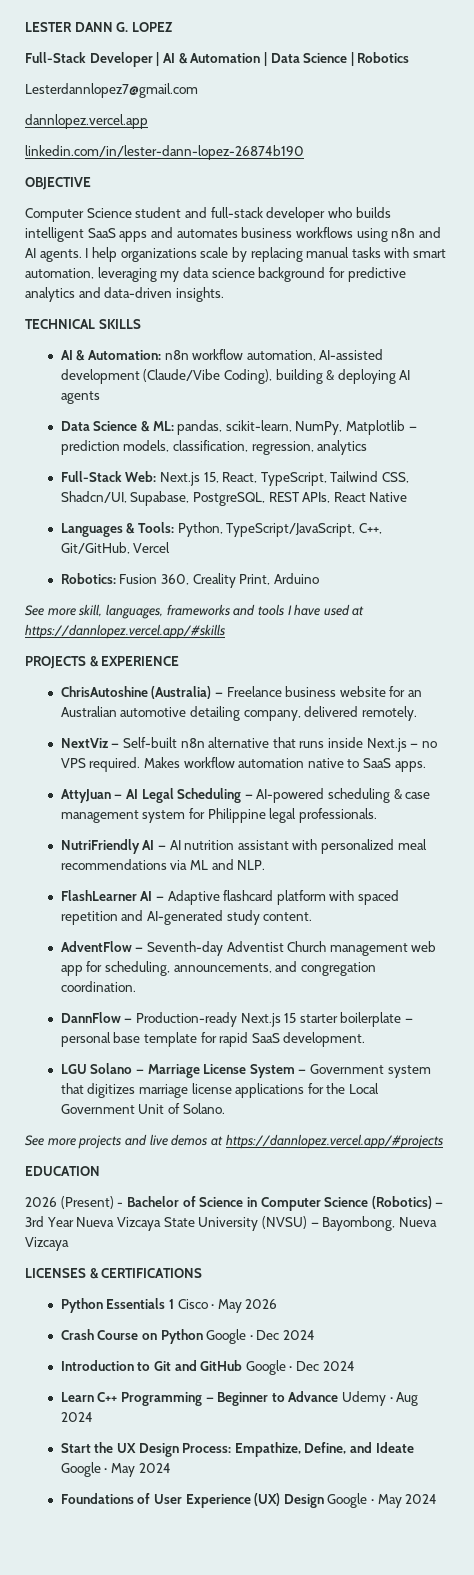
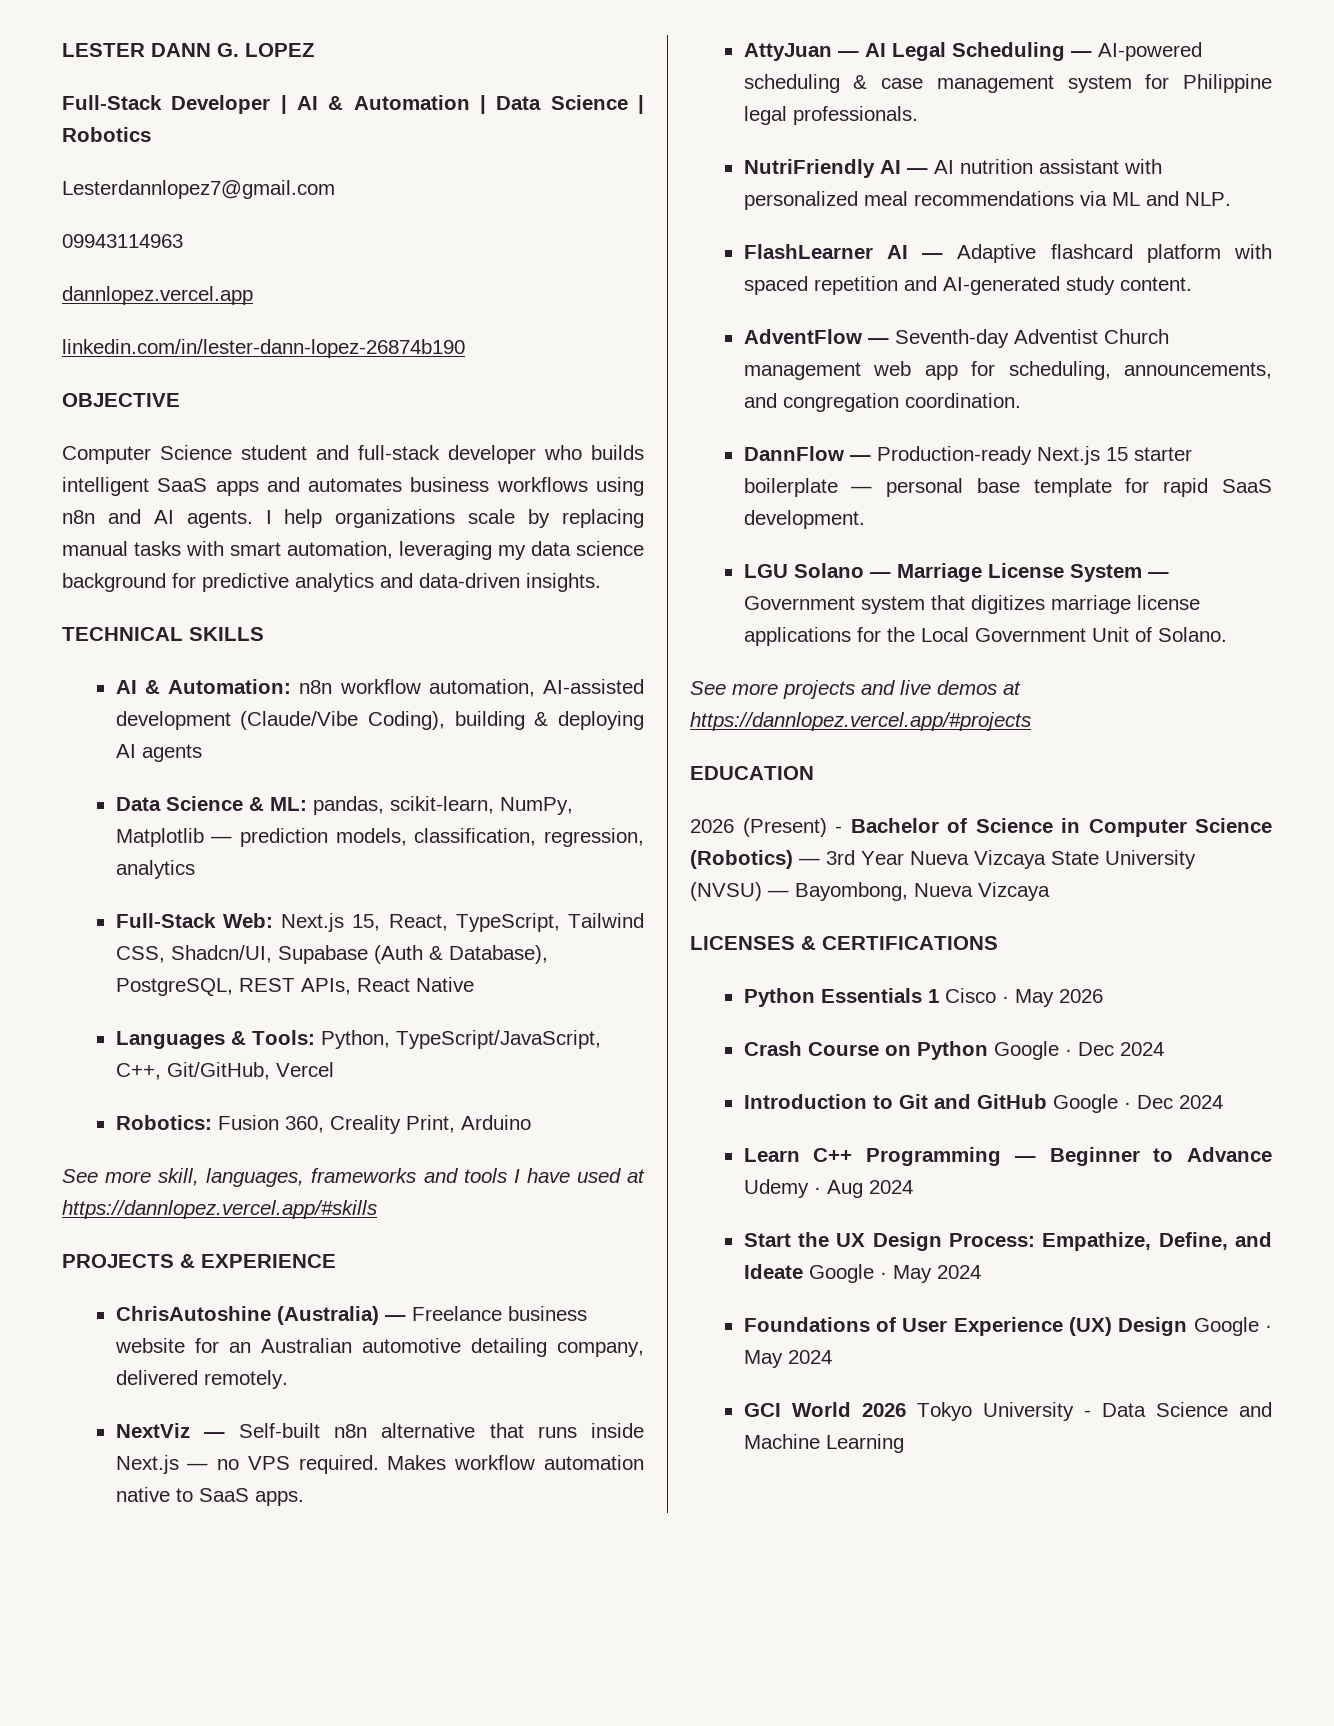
+ 09943114963
- Full-Stack Web: Next.js 15, React, TypeScript, Tailwind CSS, Shadcn/UI, Supabase, PostgreSQL, REST APIs, React Native
+ Full-Stack Web: Next.js 15, React, TypeScript, Tailwind CSS, Shadcn/UI, Supabase (Auth & Database), PostgreSQL, REST APIs, React Native
+ GCI World 2026 Tokyo University - Data Science and Machine Learning

